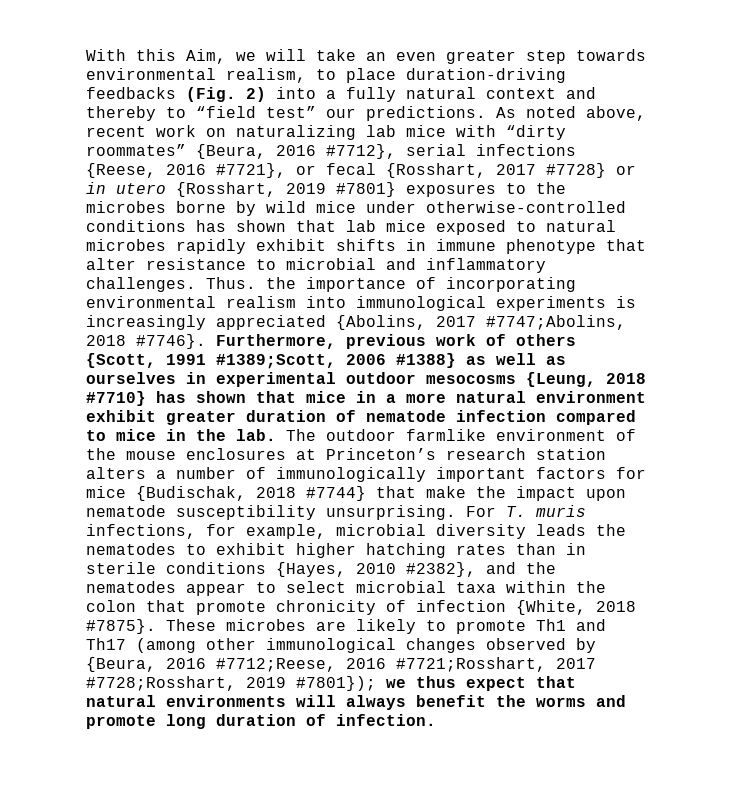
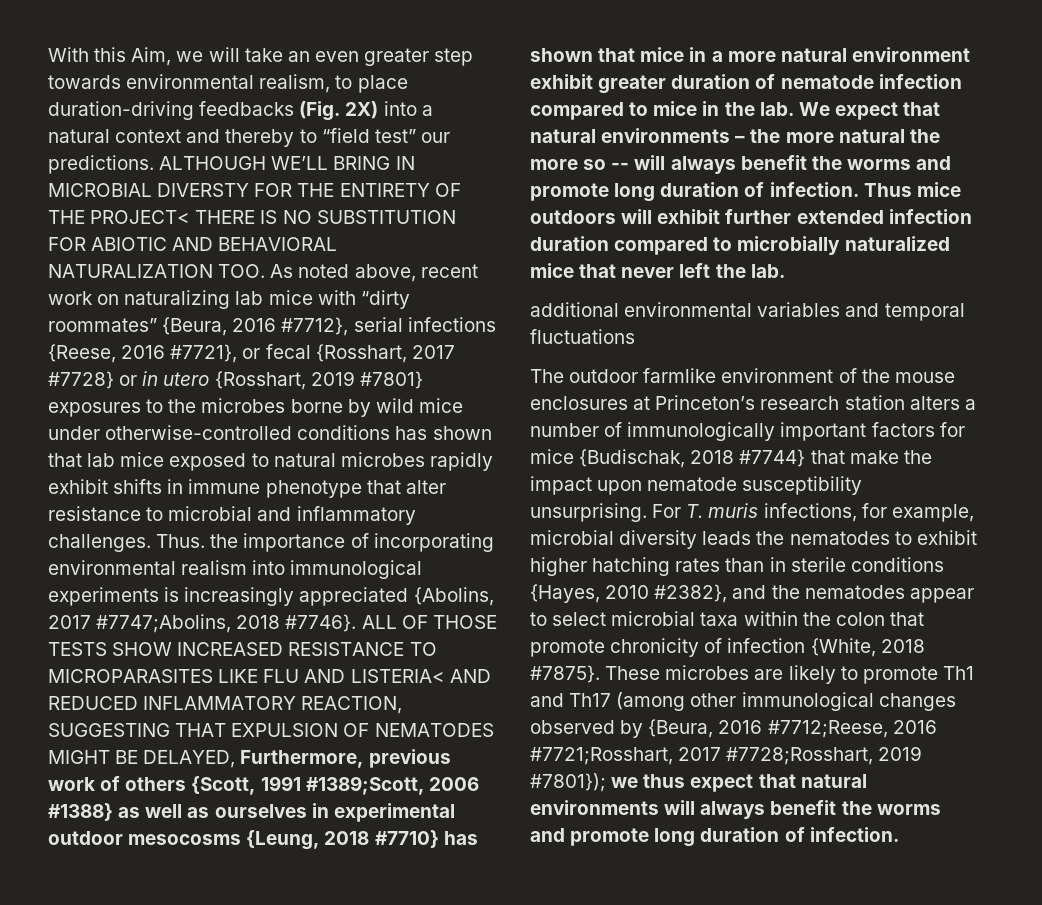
- With this Aim, we will take an even greater step towards environmental realism, to place duration-driving feedbacks (Fig. 2) into a fully natural context and thereby to “field test” our predictions.
+ With this Aim, we will take an even greater step towards environmental realism, to place duration-driving feedbacks (Fig. 2X) into a natural context and thereby to “field test” our predictions.
- As noted above, recent work on naturalizing lab mice with “dirty roommates” {Beura, 2016 #7712}, serial infections {Reese, 2016 #7721}, or fecal {Rosshart, 2017 #7728} or in utero {Rosshart, 2019 #7801} exposures to the microbes borne by wild mice under otherwise-controlled conditions has shown that lab mice exposed to natural microbes rapidly exhibit shifts in immune phenotype that alter resistance to microbial and inflammatory challenges.
+ ALTHOUGH WE’LL BRING IN MICROBIAL DIVERSTY FOR THE ENTIRETY OF THE PROJECT< THERE IS NO SUBSTITUTION FOR ABIOTIC AND BEHAVIORAL NATURALIZATION TOO. As noted above, recent work on naturalizing lab mice with “dirty roommates” {Beura, 2016 #7712}, serial infections {Reese, 2016 #7721}, or fecal {Rosshart, 2017 #7728} or in utero {Rosshart, 2019 #7801} exposures to the microbes borne by wild mice under otherwise-controlled conditions has shown that lab mice exposed to natural microbes rapidly exhibit shifts in immune phenotype that alter resistance to microbial and inflammatory challenges.
- Furthermore, previous work of others {Scott, 1991 #1389;Scott, 2006 #1388} as well as ourselves in experimental outdoor mesocosms {Leung, 2018 #7710} has shown that mice in a more natural environment exhibit greater duration of nematode infection compared to mice in the lab. The outdoor farmlike environment of the mouse enclosures at Princeton’s research station alters a number of immunologically important factors for mice {Budischak, 2018 #7744} that make the impact upon nematode susceptibility unsurprising.
+ ALL OF THOSE TESTS SHOW INCREASED RESISTANCE TO MICROPARASITES LIKE FLU AND LISTERIA< AND REDUCED INFLAMMATORY REACTION, SUGGESTING THAT EXPULSION OF NEMATODES MIGHT BE DELAYED, Furthermore, previous work of others {Scott, 1991 #1389;Scott, 2006 #1388} as well as ourselves in experimental outdoor mesocosms {Leung, 2018 #7710} has shown that mice in a more natural environment exhibit greater duration of nematode infection compared to mice in the lab. We expect that natural environments – the more natural the more so -- will always benefit the worms and promote long duration of infection. Thus mice outdoors will exhibit further extended infection duration compared to microbially naturalized mice that never left the lab.
+ additional environmental variables and temporal fluctuations
+ The outdoor farmlike environment of the mouse enclosures at Princeton’s research station alters a number of immunologically important factors for mice {Budischak, 2018 #7744} that make the impact upon nematode susceptibility unsurprising.

